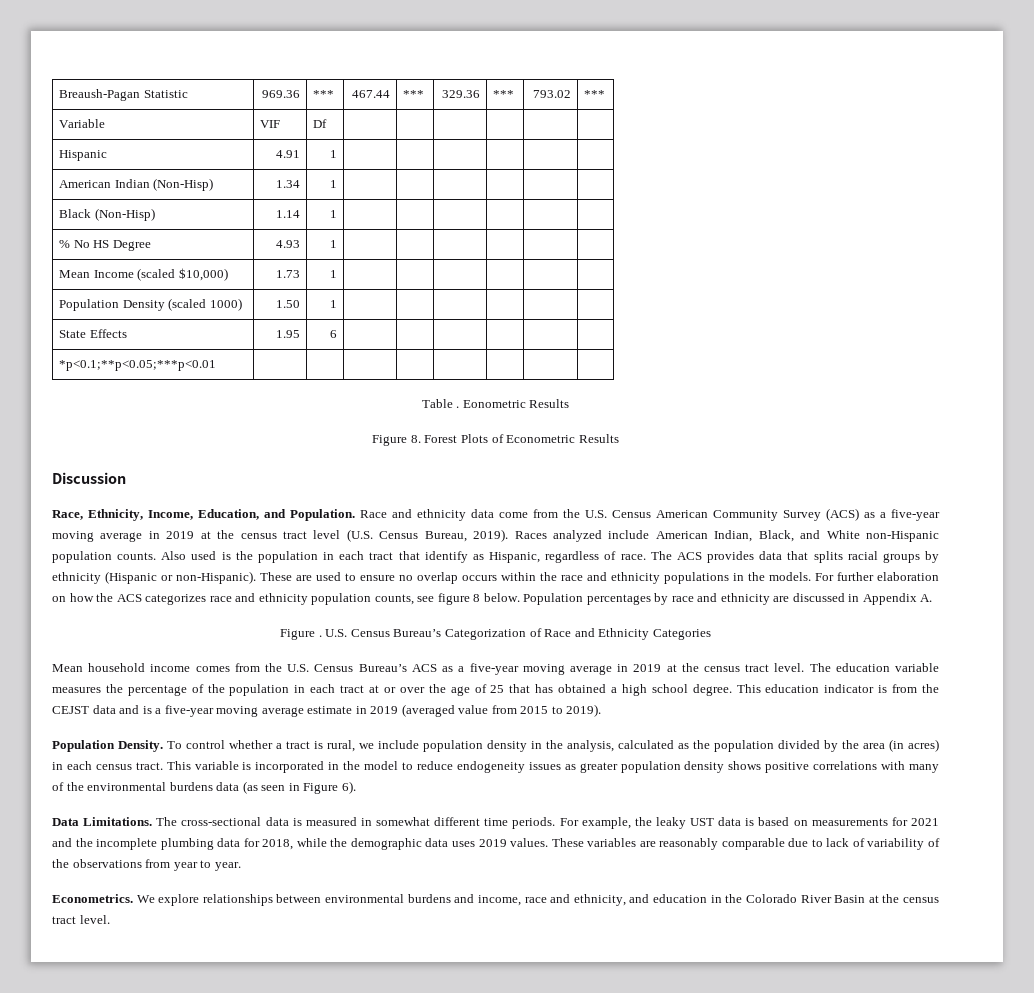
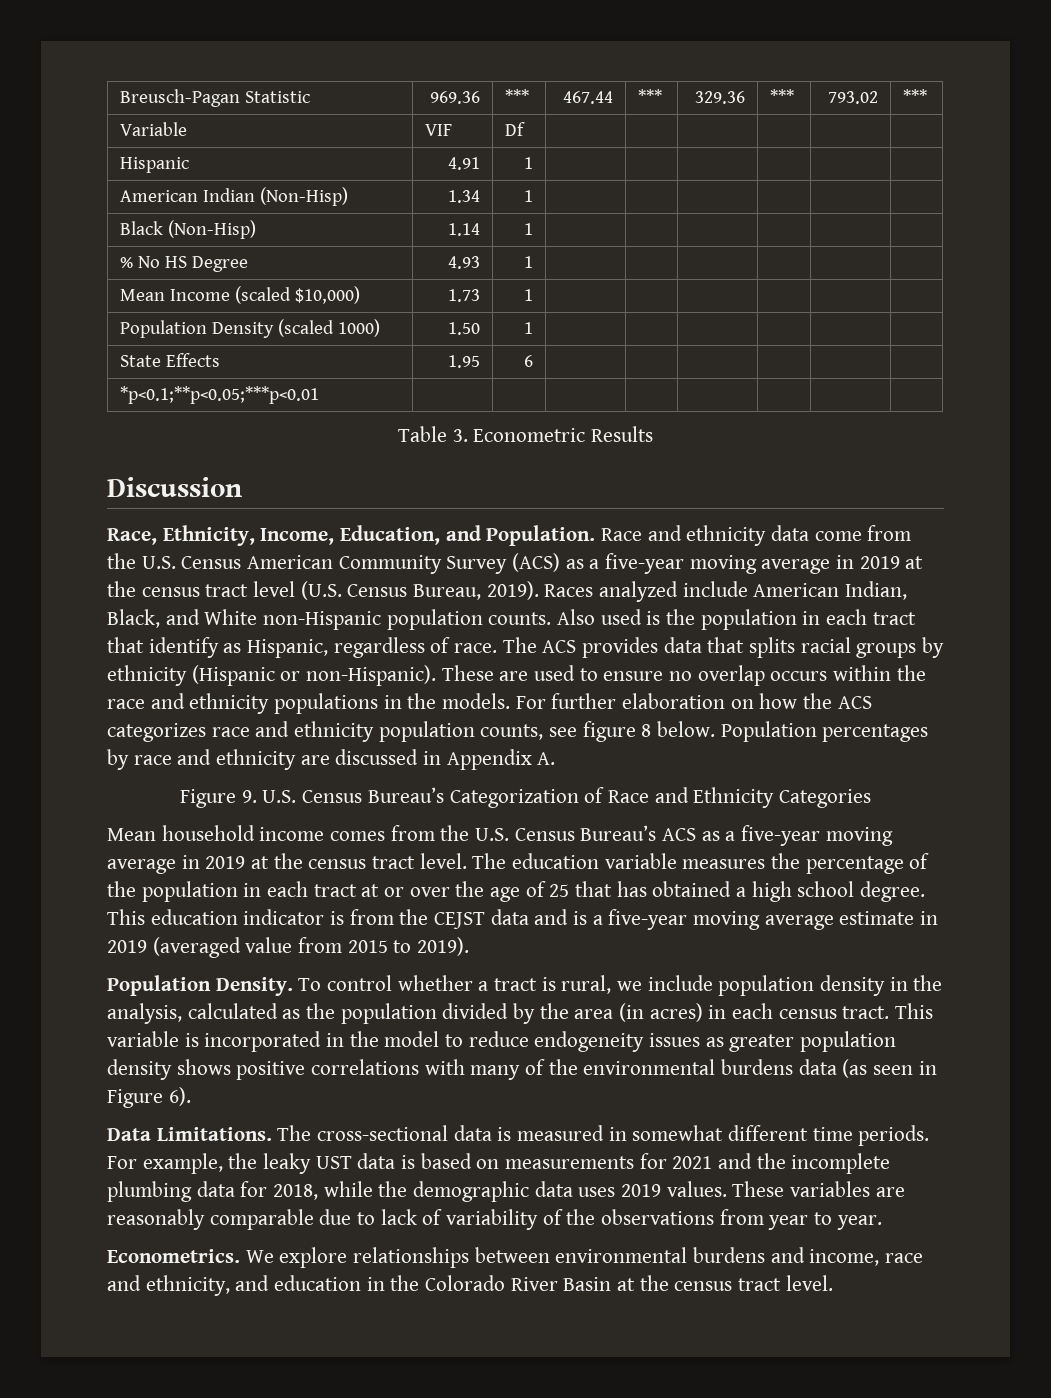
- Breaush-Pagan Statistic | 969.36 | *** | 467.44 | *** | 329.36 | *** | 793.02 | ***
+ Breusch-Pagan Statistic | 969.36 | *** | 467.44 | *** | 329.36 | *** | 793.02 | ***
- Table . Eonometric Results
- Figure 8. Forest Plots of Econometric Results
+ Table 3. Econometric Results
- Figure . U.S. Census Bureau’s Categorization of Race and Ethnicity Categories
+ Figure 9. U.S. Census Bureau’s Categorization of Race and Ethnicity Categories

